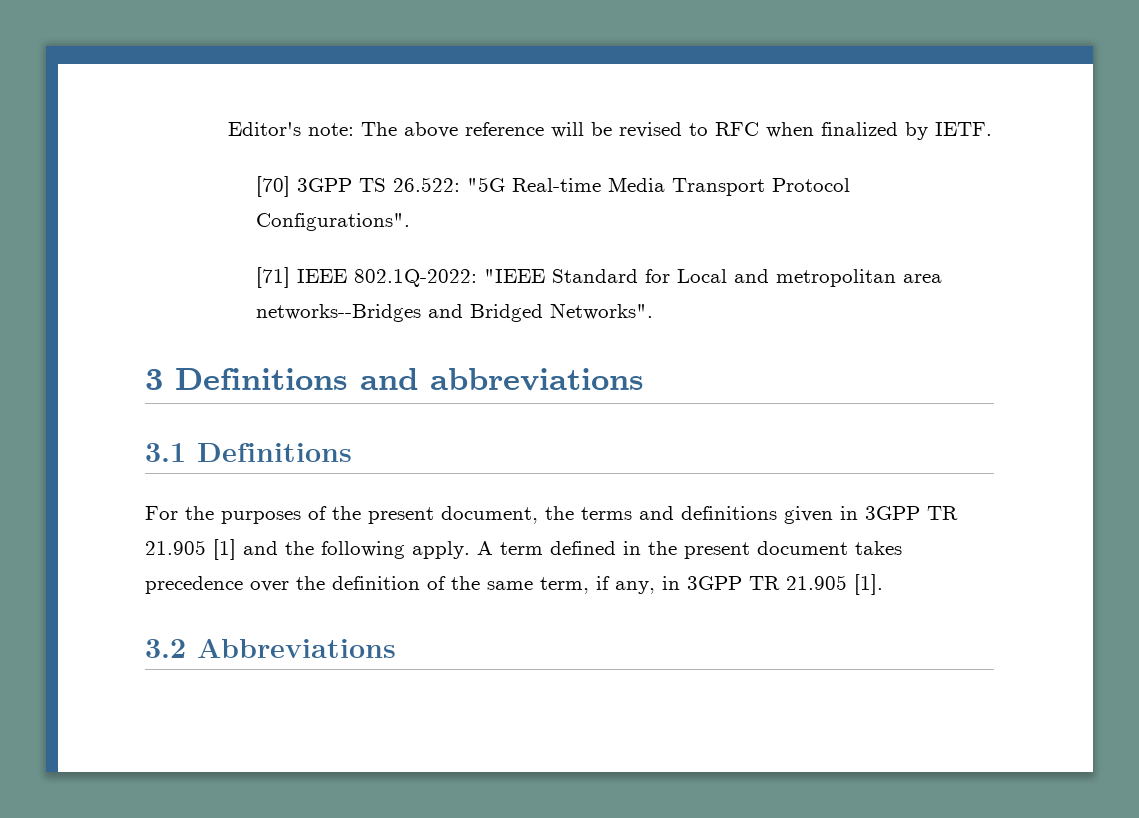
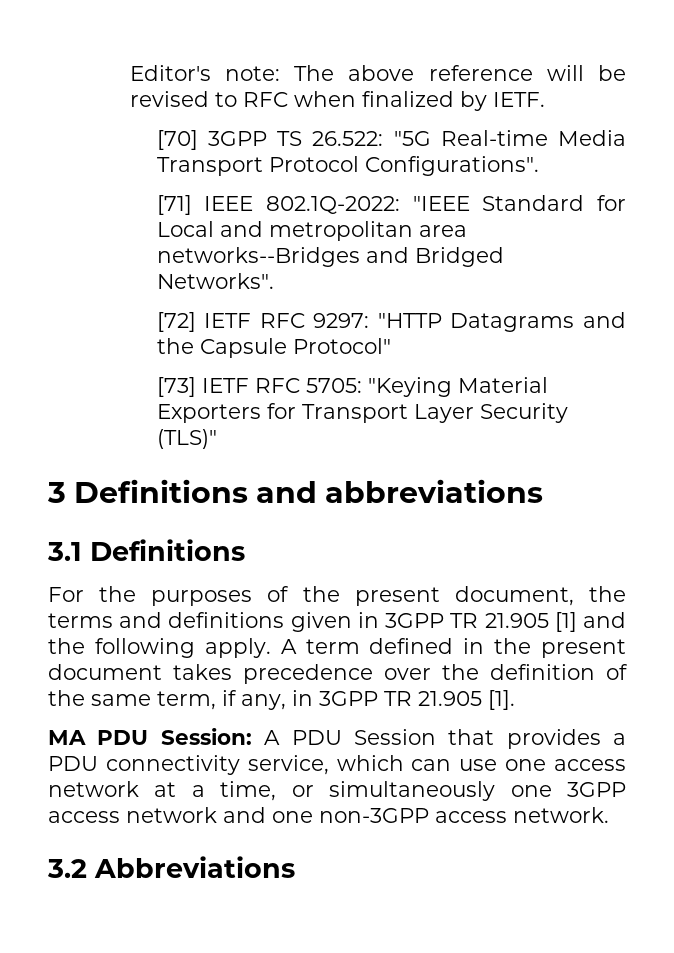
+ [72] IETF RFC 9297: "HTTP Datagrams and the Capsule Protocol"
+ [73] IETF RFC 5705: "Keying Material Exporters for Transport Layer Security (TLS)"
+ MA PDU Session: A PDU Session that provides a PDU connectivity service, which can use one access network at a time, or simultaneously one 3GPP access network and one non-3GPP access network.

